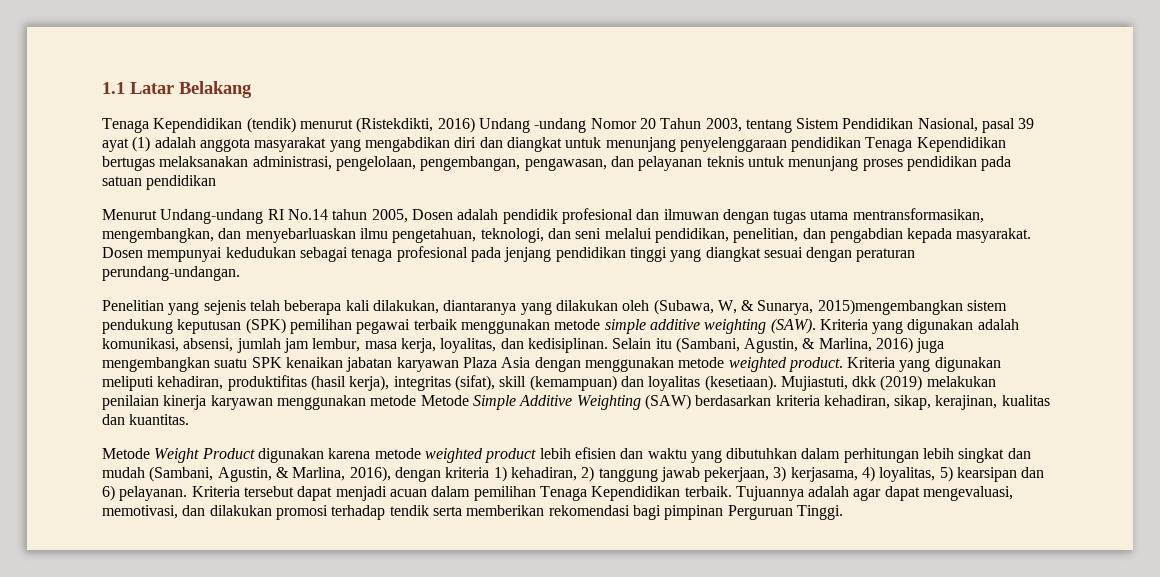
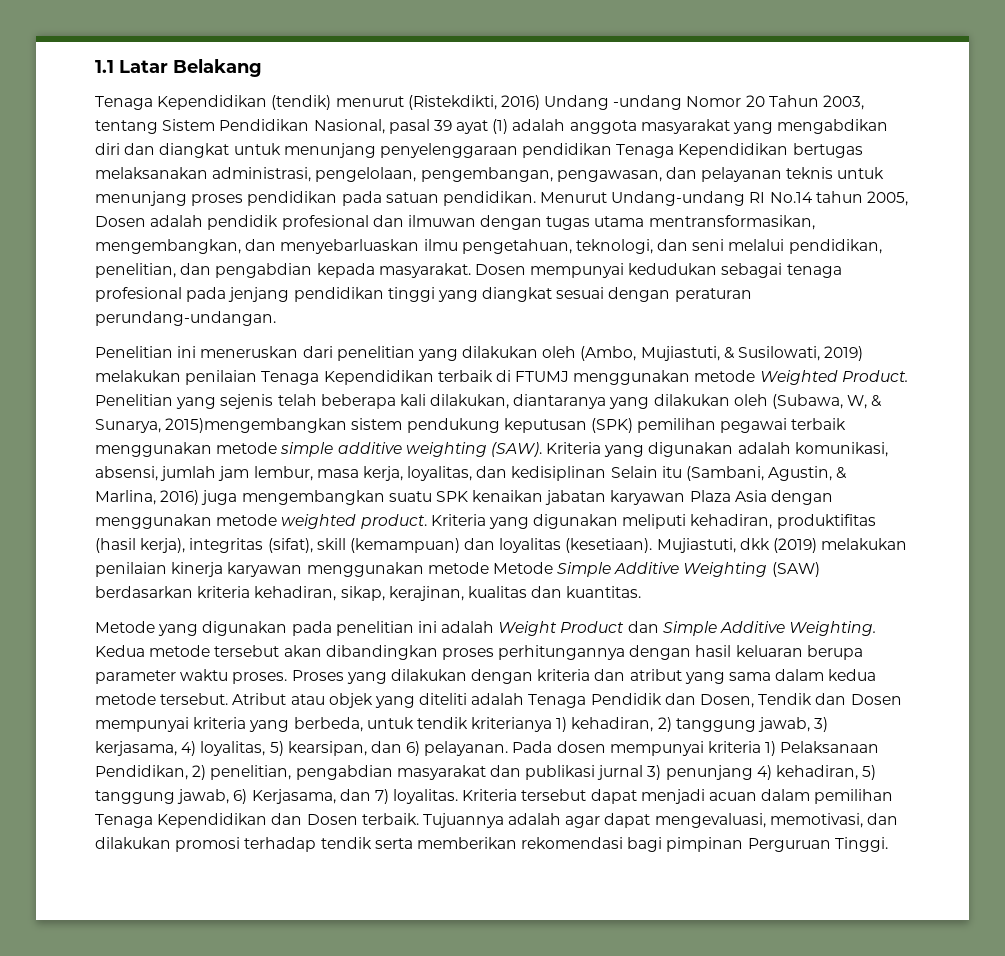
- Tenaga Kependidikan (tendik) menurut (Ristekdikti, 2016) Undang -undang Nomor 20 Tahun 2003, tentang Sistem Pendidikan Nasional, pasal 39 ayat (1) adalah anggota masyarakat yang mengabdikan diri dan diangkat untuk menunjang penyelenggaraan pendidikan Tenaga Kependidikan bertugas melaksanakan administrasi, pengelolaan, pengembangan, pengawasan, dan pelayanan teknis untuk menunjang proses pendidikan pada satuan pendidikan
- Menurut Undang-undang RI No.14 tahun 2005, Dosen adalah pendidik profesional dan ilmuwan dengan tugas utama mentransformasikan, mengembangkan, dan menyebarluaskan ilmu pengetahuan, teknologi, dan seni melalui pendidikan, penelitian, dan pengabdian kepada masyarakat.
+ Tenaga Kependidikan (tendik) menurut (Ristekdikti, 2016) Undang -undang Nomor 20 Tahun 2003, tentang Sistem Pendidikan Nasional, pasal 39 ayat (1) adalah anggota masyarakat yang mengabdikan diri dan diangkat untuk menunjang penyelenggaraan pendidikan Tenaga Kependidikan bertugas melaksanakan administrasi, pengelolaan, pengembangan, pengawasan, dan pelayanan teknis untuk menunjang proses pendidikan pada satuan pendidikan. Menurut Undang-undang RI No.14 tahun 2005, Dosen adalah pendidik profesional dan ilmuwan dengan tugas utama mentransformasikan, mengembangkan, dan menyebarluaskan ilmu pengetahuan, teknologi, dan seni melalui pendidikan, penelitian, dan pengabdian kepada masyarakat.
- Penelitian yang sejenis telah beberapa kali dilakukan, diantaranya yang dilakukan oleh (Subawa, W, & Sunarya, 2015)mengembangkan sistem pendukung keputusan (SPK) pemilihan pegawai terbaik menggunakan metode simple additive weighting (SAW).
+ Penelitian ini meneruskan dari penelitian yang dilakukan oleh (Ambo, Mujiastuti, & Susilowati, 2019) melakukan penilaian Tenaga Kependidikan terbaik di FTUMJ menggunakan metode Weighted Product. Penelitian yang sejenis telah beberapa kali dilakukan, diantaranya yang dilakukan oleh (Subawa, W, & Sunarya, 2015)mengembangkan sistem pendukung keputusan (SPK) pemilihan pegawai terbaik menggunakan metode simple additive weighting (SAW).
- Kriteria yang digunakan adalah komunikasi, absensi, jumlah jam lembur, masa kerja, loyalitas, dan kedisiplinan. Selain itu (Sambani, Agustin, & Marlina, 2016) juga mengembangkan suatu SPK kenaikan jabatan karyawan Plaza Asia dengan menggunakan metode weighted product.
+ Kriteria yang digunakan adalah komunikasi, absensi, jumlah jam lembur, masa kerja, loyalitas, dan kedisiplinan Selain itu (Sambani, Agustin, & Marlina, 2016) juga mengembangkan suatu SPK kenaikan jabatan karyawan Plaza Asia dengan menggunakan metode weighted product.
- Metode Weight Product digunakan karena metode weighted product lebih efisien dan waktu yang dibutuhkan dalam perhitungan lebih singkat dan mudah (Sambani, Agustin, & Marlina, 2016), dengan kriteria 1) kehadiran, 2) tanggung jawab pekerjaan, 3) kerjasama, 4) loyalitas, 5) kearsipan dan 6) pelayanan.
+ Metode yang digunakan pada penelitian ini adalah Weight Product dan Simple Additive Weighting. Kedua metode tersebut akan dibandingkan proses perhitungannya dengan hasil keluaran berupa parameter waktu proses. Proses yang dilakukan dengan kriteria dan atribut yang sama dalam kedua metode tersebut. Atribut atau objek yang diteliti adalah Tenaga Pendidik dan Dosen, Tendik dan Dosen mempunyai kriteria yang berbeda, untuk tendik kriterianya 1) kehadiran, 2) tanggung jawab, 3) kerjasama, 4) loyalitas, 5) kearsipan, dan 6) pelayanan.
+ Pada dosen mempunyai kriteria 1) Pelaksanaan Pendidikan, 2) penelitian, pengabdian masyarakat dan publikasi jurnal 3) penunjang 4) kehadiran, 5) tanggung jawab, 6) Kerjasama, dan 7) loyalitas.
- Kriteria tersebut dapat menjadi acuan dalam pemilihan Tenaga Kependidikan terbaik.
+ Kriteria tersebut dapat menjadi acuan dalam pemilihan Tenaga Kependidikan dan Dosen terbaik.

